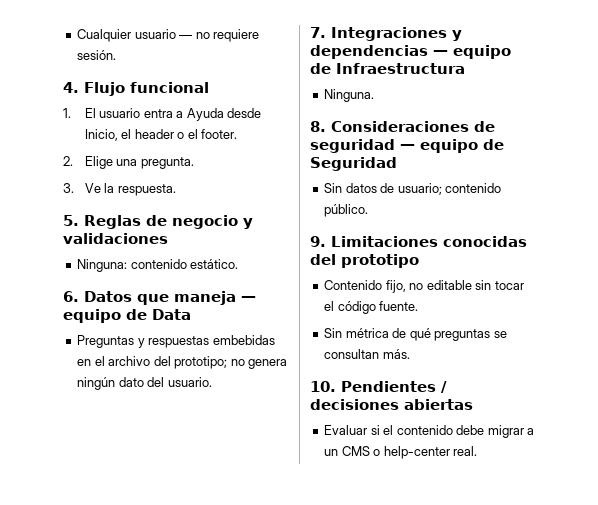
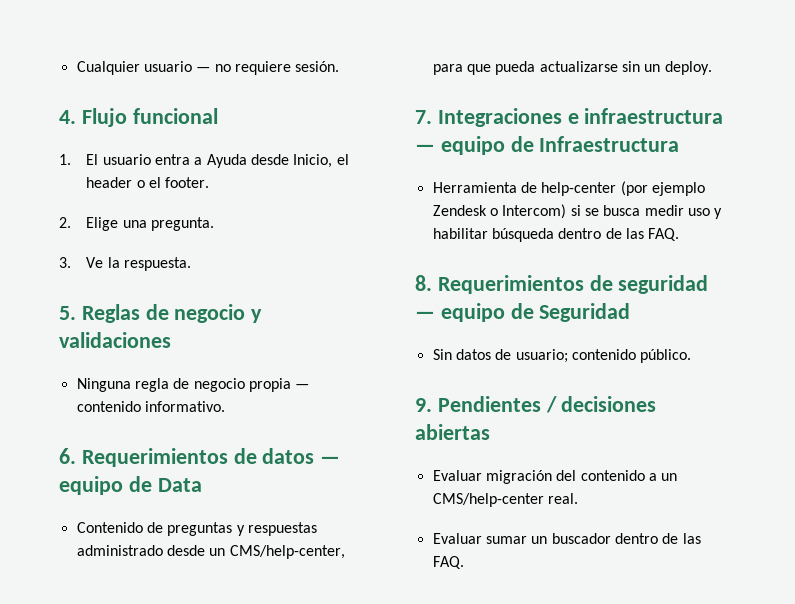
- Ninguna: contenido estático.
- 6. Datos que maneja — equipo de Data
- Preguntas y respuestas embebidas en el archivo del prototipo; no genera ningún dato del usuario.
+ Ninguna regla de negocio propia — contenido informativo.
+ 6. Requerimientos de datos — equipo de Data
+ Contenido de preguntas y respuestas administrado desde un CMS/help-center, para que pueda actualizarse sin un deploy.
- 7. Integraciones y dependencias — equipo de Infraestructura
+ 7. Integraciones e infraestructura — equipo de Infraestructura
- Ninguna.
+ Herramienta de help-center (por ejemplo Zendesk o Intercom) si se busca medir uso y habilitar búsqueda dentro de las FAQ.
- 8. Consideraciones de seguridad — equipo de Seguridad
+ 8. Requerimientos de seguridad — equipo de Seguridad
- 9. Limitaciones conocidas del prototipo
- Contenido fijo, no editable sin tocar el código fuente.
- Sin métrica de qué preguntas se consultan más.
- 10. Pendientes / decisiones abiertas
+ 9. Pendientes / decisiones abiertas
- Evaluar si el contenido debe migrar a un CMS o help-center real.
+ Evaluar migración del contenido a un CMS/help-center real.
+ Evaluar sumar un buscador dentro de las FAQ.

